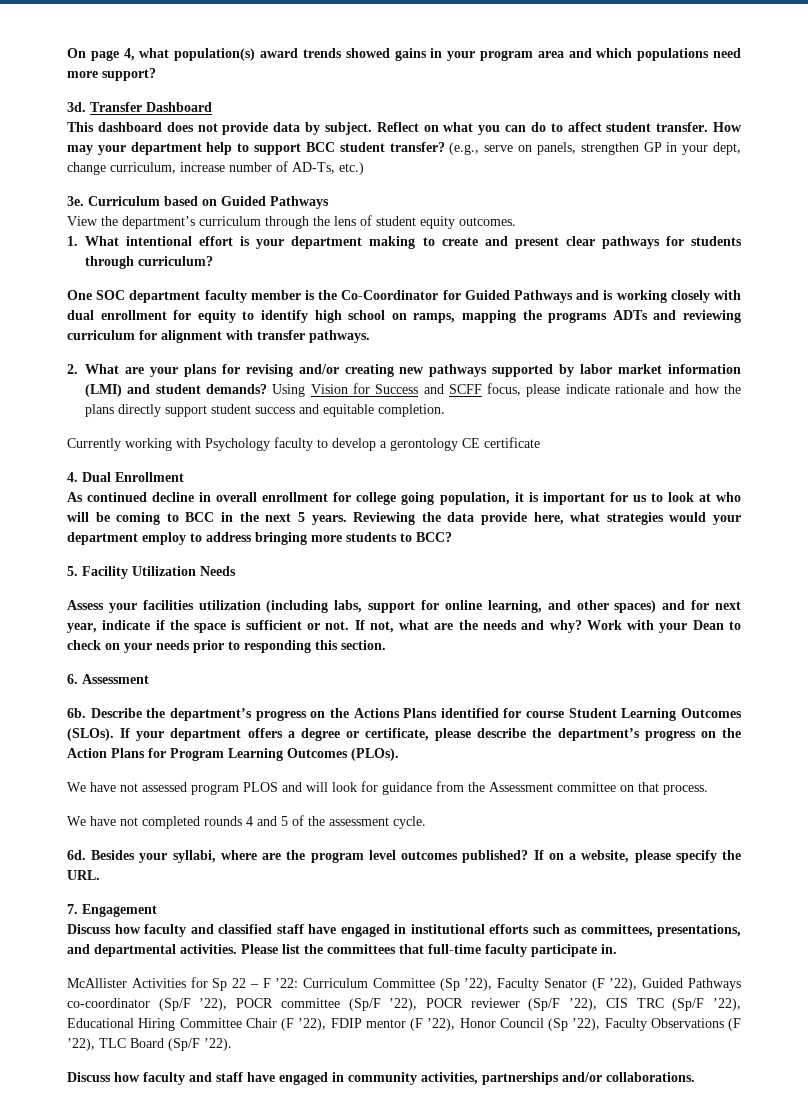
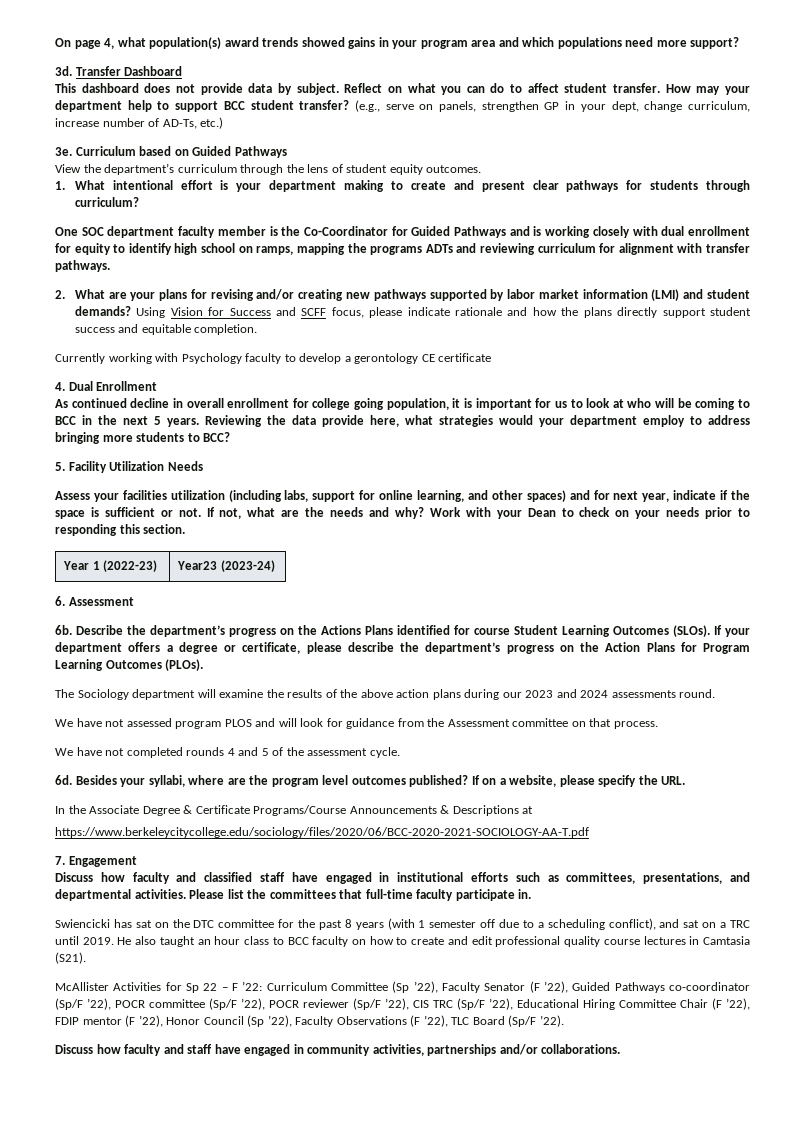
+ Year 1 (2022-23) | Year23 (2023-24)
+ The Sociology department will examine the results of the above action plans during our 2023 and 2024 assessments round.
+ In the Associate Degree & Certificate Programs/Course Announcements & Descriptions at
+ https://www.berkeleycitycollege.edu/sociology/files/2020/06/BCC-2020-2021-SOCIOLOGY-AA-T.pdf
+ Swiencicki has sat on the DTC committee for the past 8 years (with 1 semester off due to a scheduling conflict), and sat on a TRC until 2019. He also taught an hour class to BCC faculty on how to create and edit professional quality course lectures in Camtasia (S21).

